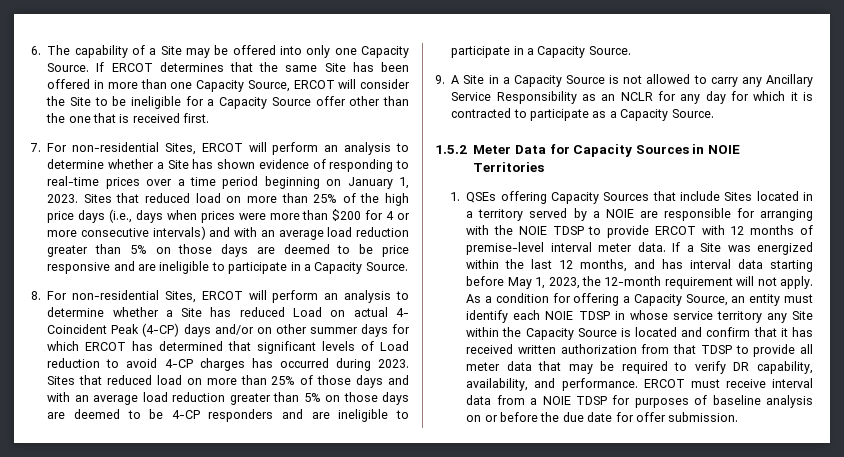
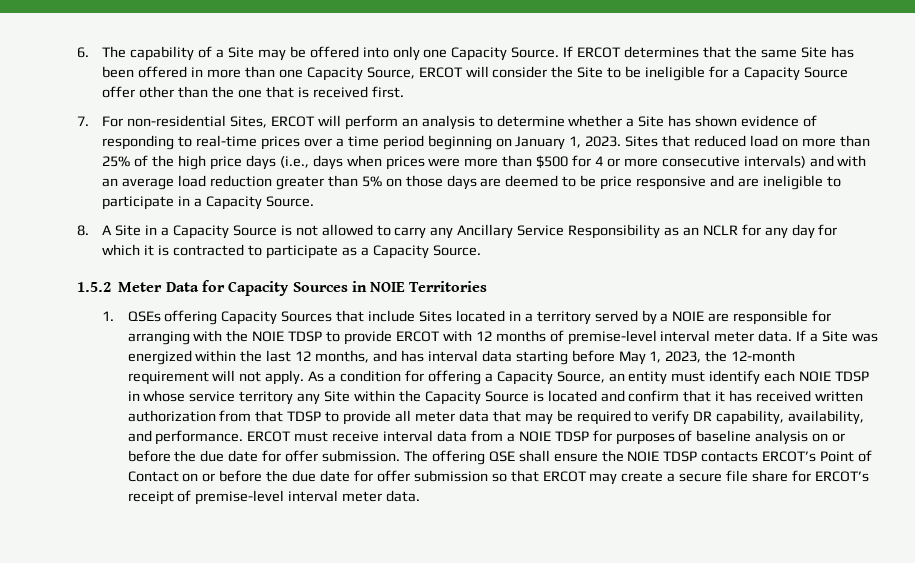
- Sites that reduced load on more than 25% of the high price days (i.e., days when prices were more than $200 for 4 or more consecutive intervals) and with an average load reduction greater than 5% on those days are deemed to be price responsive and are ineligible to participate in a Capacity Source.
+ Sites that reduced load on more than 25% of the high price days (i.e., days when prices were more than $500 for 4 or more consecutive intervals) and with an average load reduction greater than 5% on those days are deemed to be price responsive and are ineligible to participate in a Capacity Source.
- 8. For non-residential Sites, ERCOT will perform an analysis to determine whether a Site has reduced Load on actual 4- Coincident Peak (4-CP) days and/or on other summer days for which ERCOT has determined that significant levels of Load reduction to avoid 4-CP charges has occurred during 2023. Sites that reduced load on more than 25% of those days and with an average load reduction greater than 5% on those days are deemed to be 4-CP responders and are ineligible to participate in a Capacity Source.
- 9. A Site in a Capacity Source is not allowed to carry any Ancillary Service Responsibility as an NCLR for any day for which it is contracted to participate as a Capacity Source.
+ 8. A Site in a Capacity Source is not allowed to carry any Ancillary Service Responsibility as an NCLR for any day for which it is contracted to participate as a Capacity Source.
+ The offering QSE shall ensure the NOIE TDSP contacts ERCOT’s Point of Contact on or before the due date for offer submission so that ERCOT may create a secure file share for ERCOT’s receipt of premise-level interval meter data.

